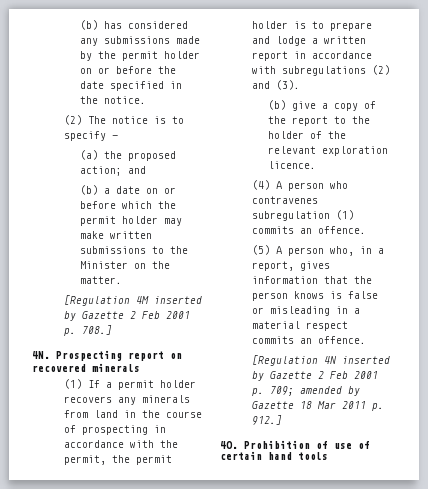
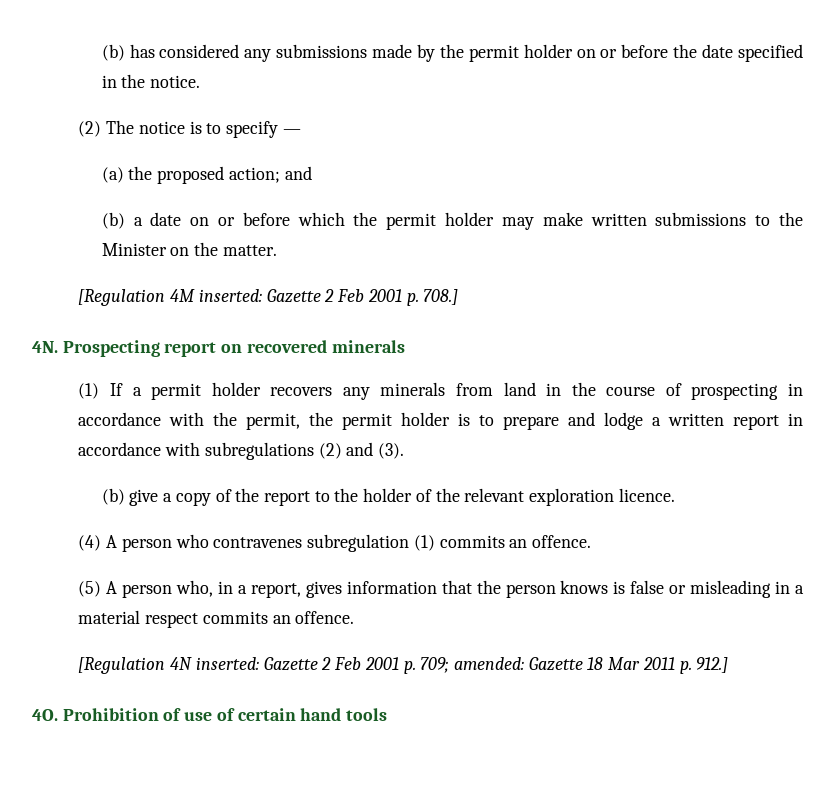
- [Regulation 4M inserted by Gazette 2 Feb 2001 p. 708.]
+ [Regulation 4M inserted: Gazette 2 Feb 2001 p. 708.]
- [Regulation 4N inserted by Gazette 2 Feb 2001 p. 709; amended by Gazette 18 Mar 2011 p. 912.]
+ [Regulation 4N inserted: Gazette 2 Feb 2001 p. 709; amended: Gazette 18 Mar 2011 p. 912.]

